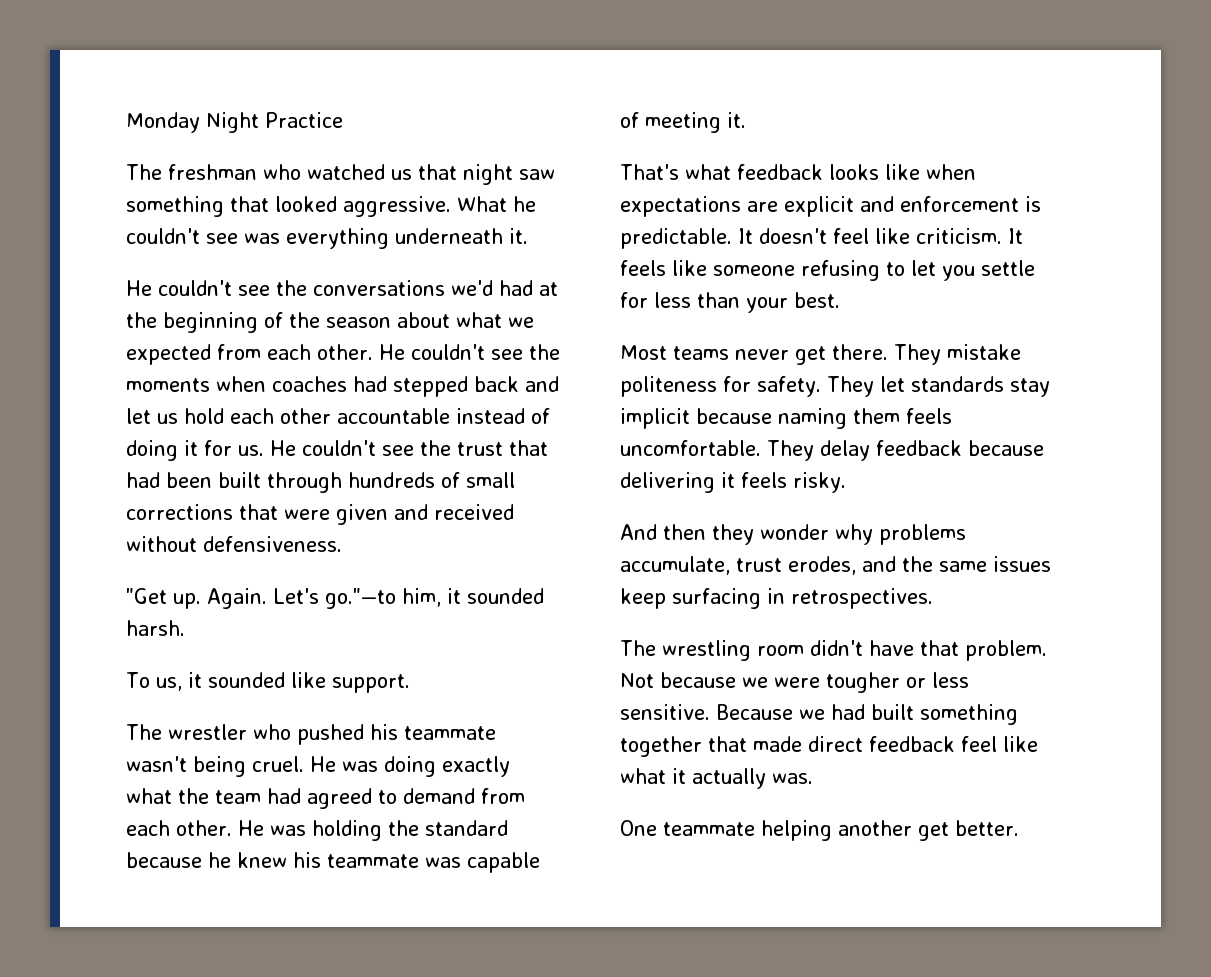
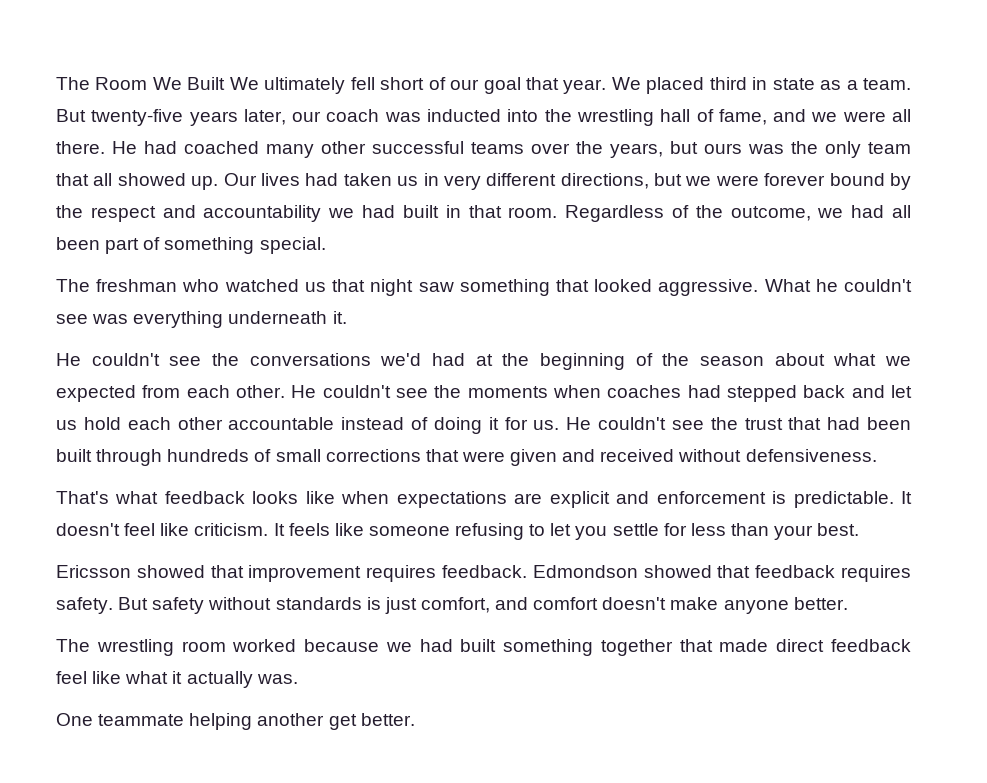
- Monday Night Practice
+ The Room We Built We ultimately fell short of our goal that year. We placed third in state as a team. But twenty-five years later, our coach was inducted into the wrestling hall of fame, and we were all there. He had coached many other successful teams over the years, but ours was the only team that all showed up. Our lives had taken us in very different directions, but we were forever bound by the respect and accountability we had built in that room. Regardless of the outcome, we had all been part of something special.
- "Get up. Again. Let's go."—to him, it sounded harsh.
- To us, it sounded like support.
- The wrestler who pushed his teammate wasn't being cruel. He was doing exactly what the team had agreed to demand from each other. He was holding the standard because he knew his teammate was capable of meeting it.
- Most teams never get there. They mistake politeness for safety. They let standards stay implicit because naming them feels uncomfortable. They delay feedback because delivering it feels risky.
- And then they wonder why problems accumulate, trust erodes, and the same issues keep surfacing in retrospectives.
- The wrestling room didn't have that problem. Not because we were tougher or less sensitive. Because we had built something together that made direct feedback feel like what it actually was.
+ Ericsson showed that improvement requires feedback. Edmondson showed that feedback requires safety. But safety without standards is just comfort, and comfort doesn't make anyone better.
+ The wrestling room worked because we had built something together that made direct feedback feel like what it actually was.

